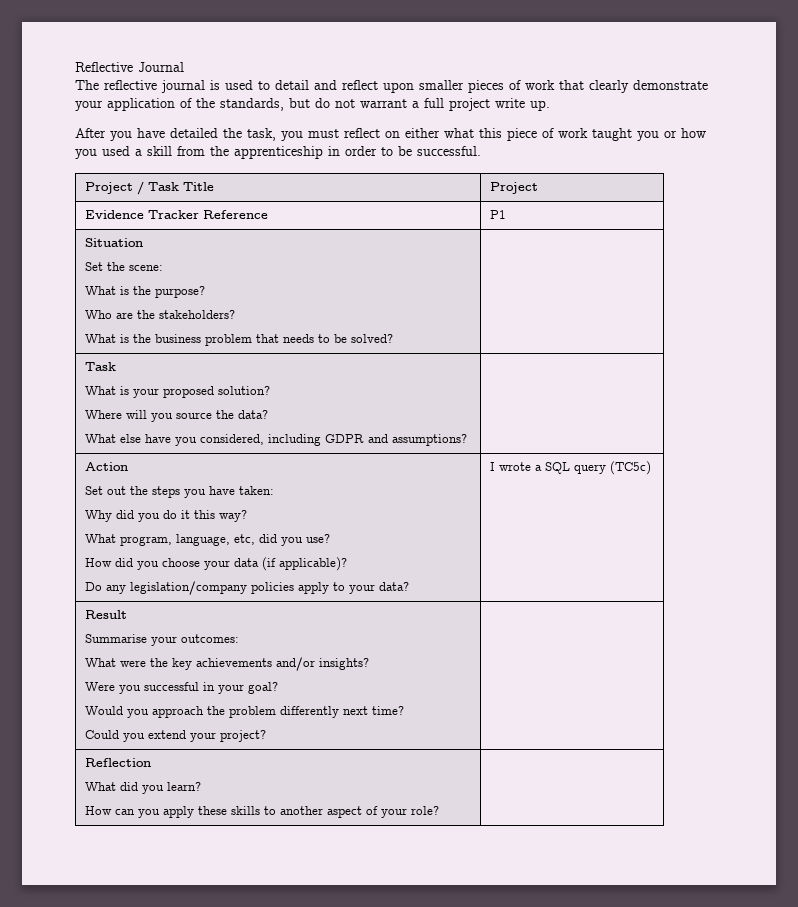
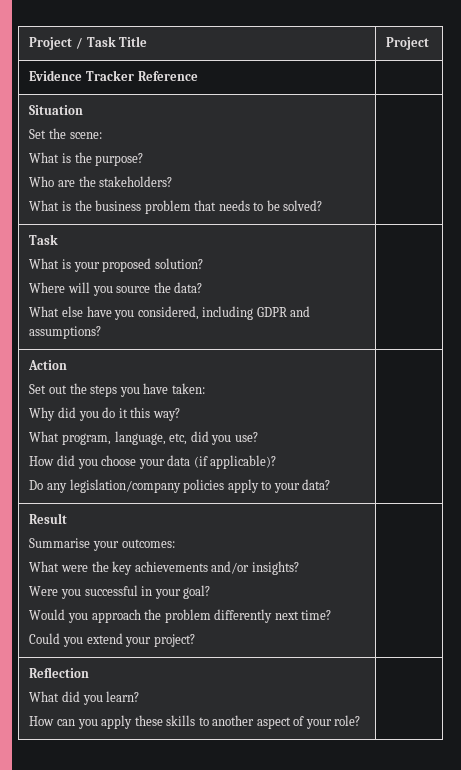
- Reflective Journal
- The reflective journal is used to detail and reflect upon smaller pieces of work that clearly demonstrate your application of the standards, but do not warrant a full project write up.
- After you have detailed the task, you must reflect on either what this piece of work taught you or how you used a skill from the apprenticeship in order to be successful.
- Evidence Tracker Reference | P1
+ Evidence Tracker Reference |
- I wrote a SQL query (TC5c)

